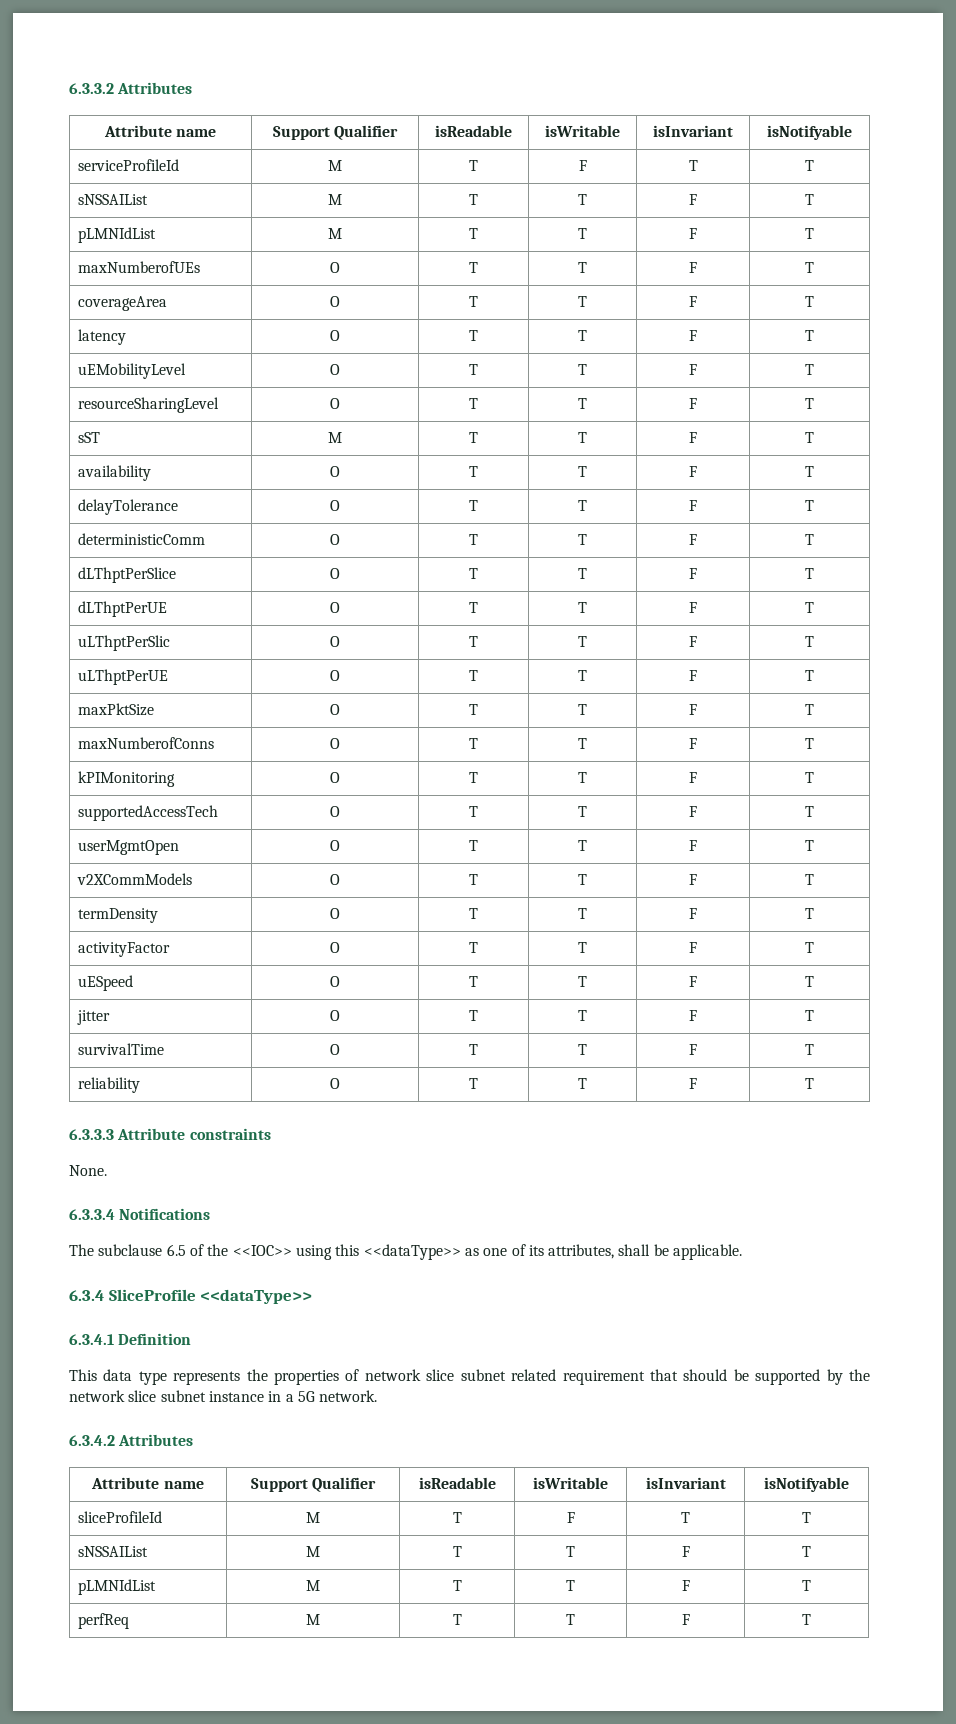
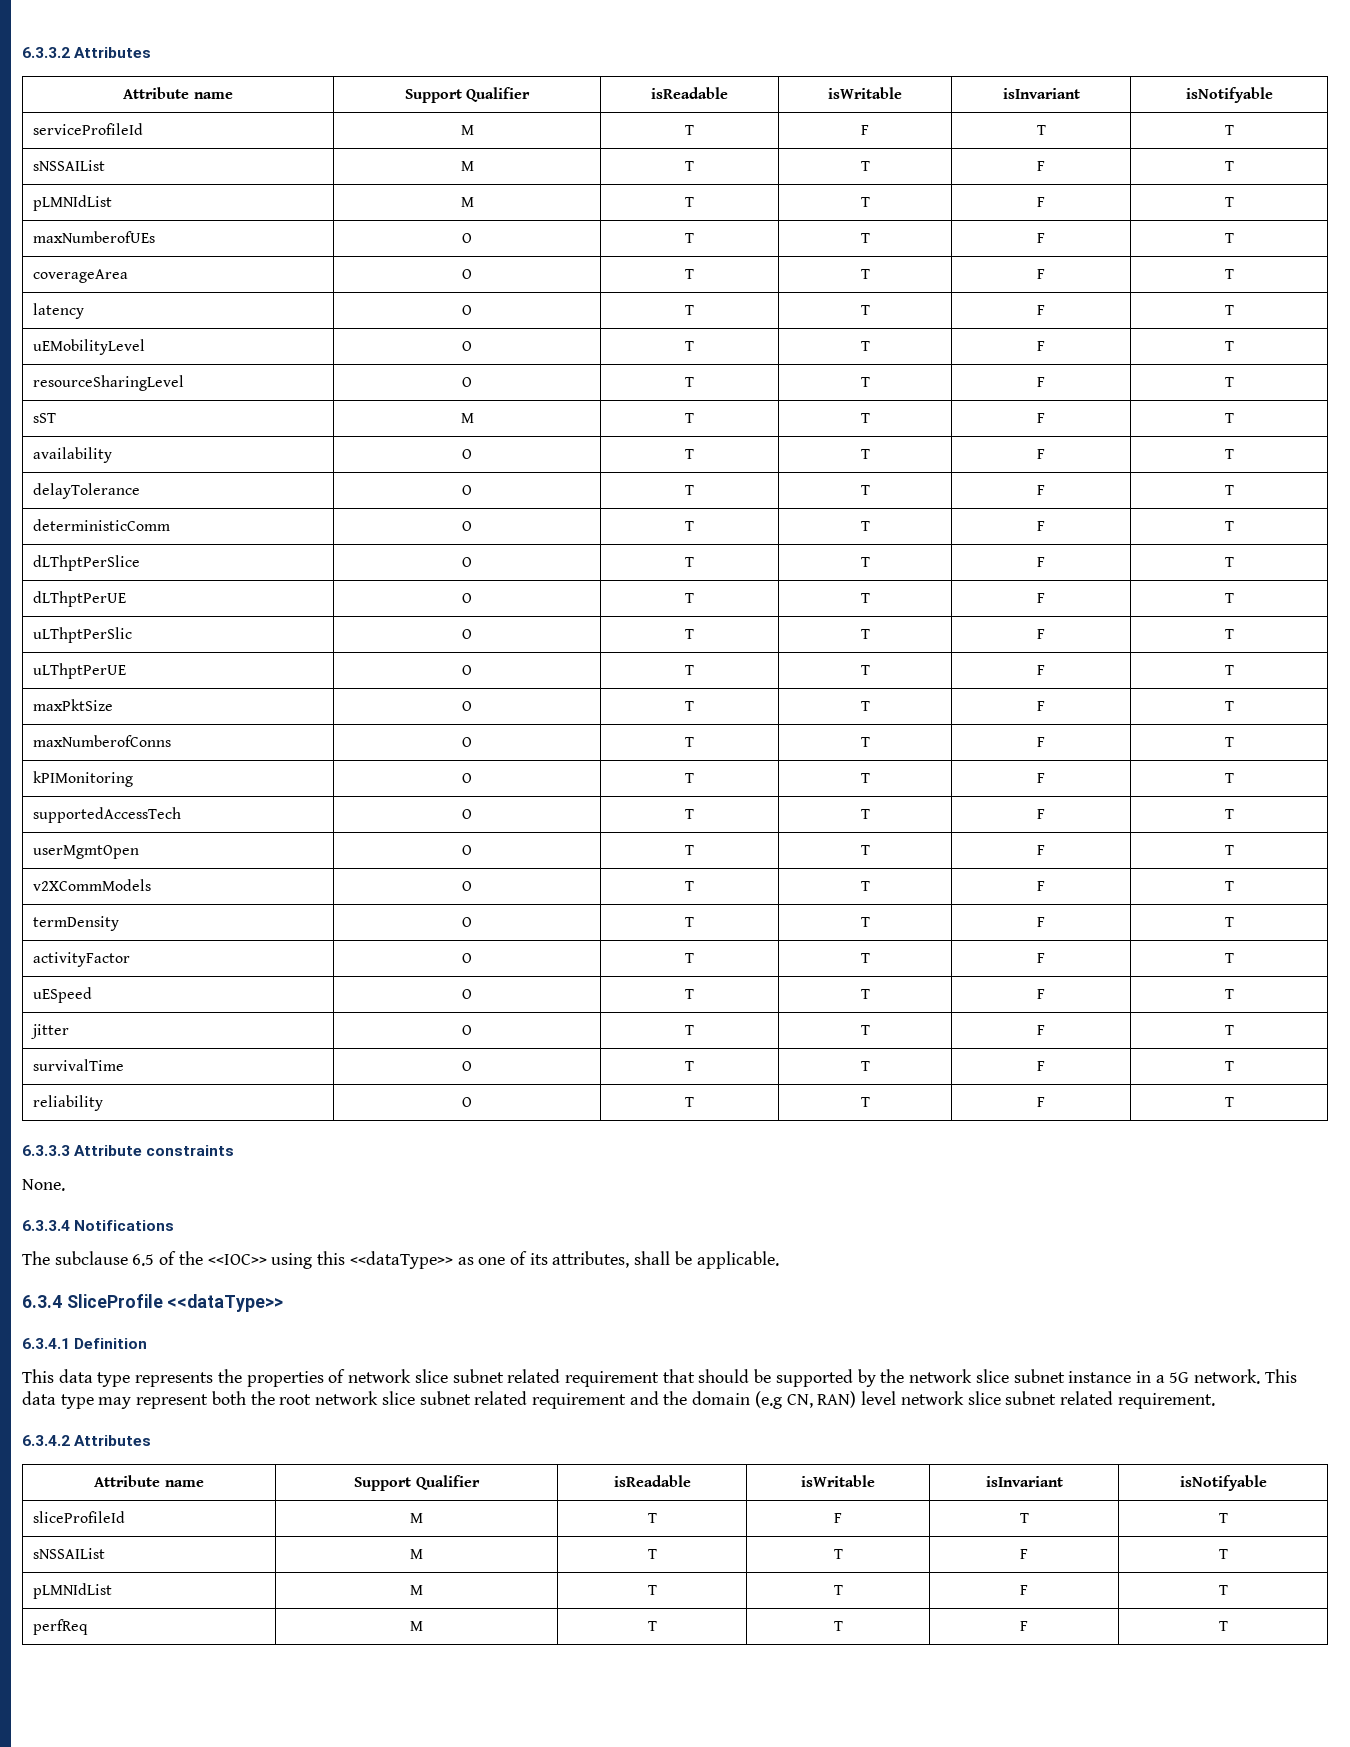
+ This data type may represent both the root network slice subnet related requirement and the domain (e.g CN, RAN) level network slice subnet related requirement.

